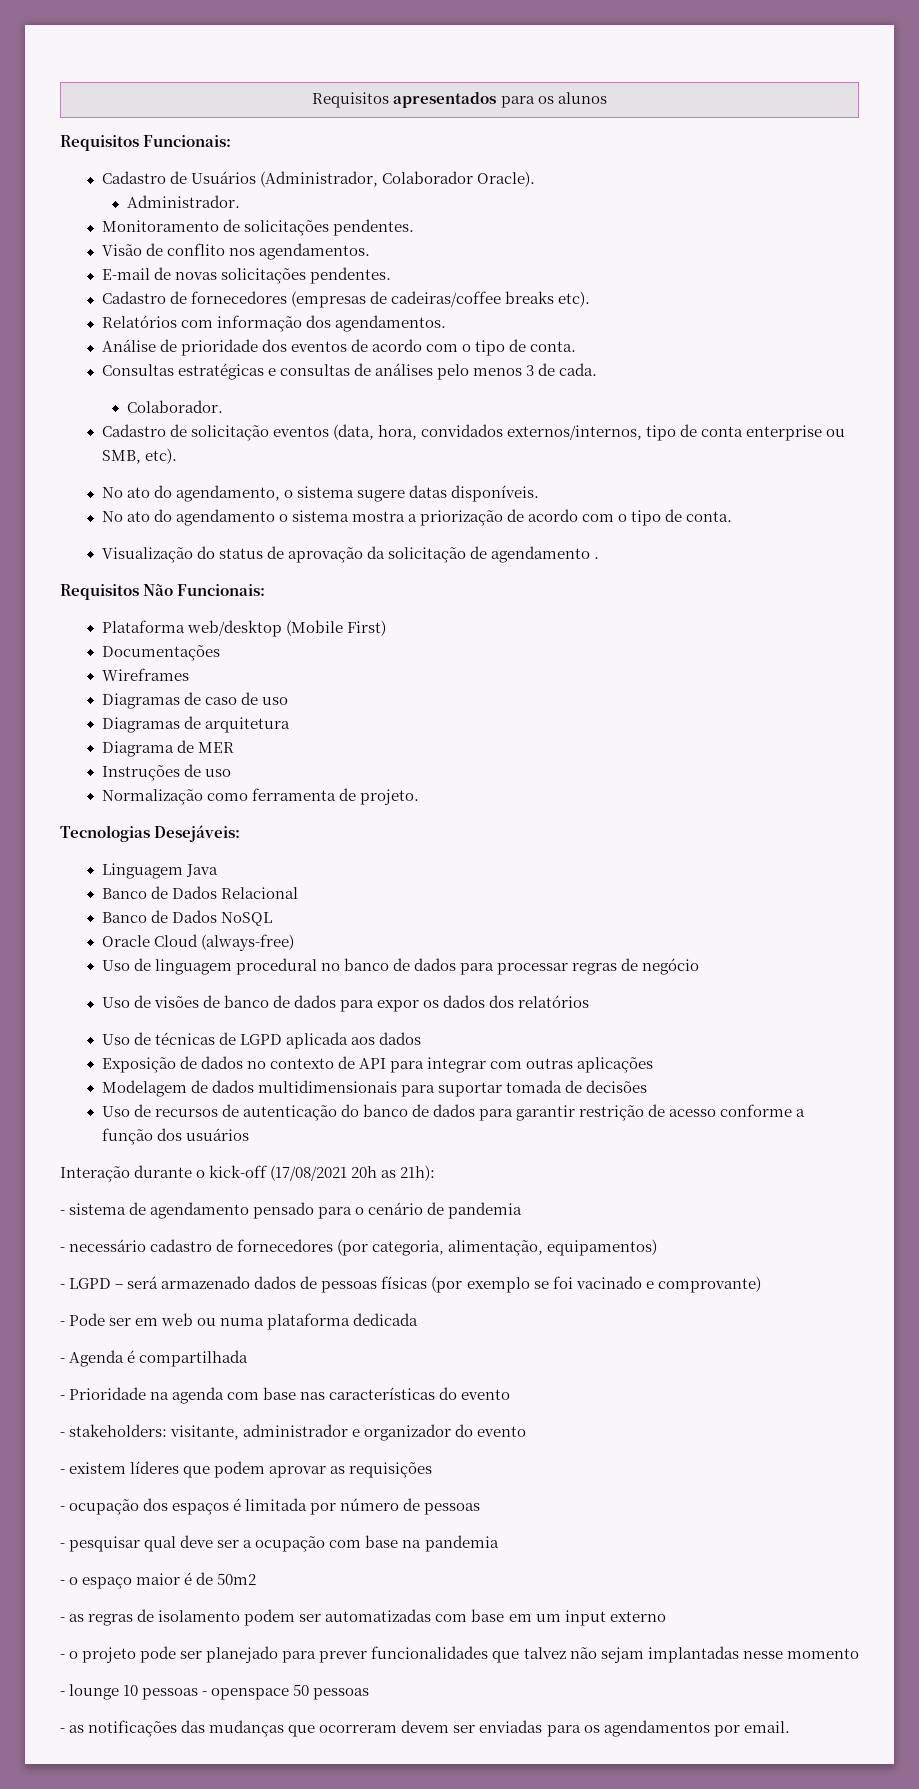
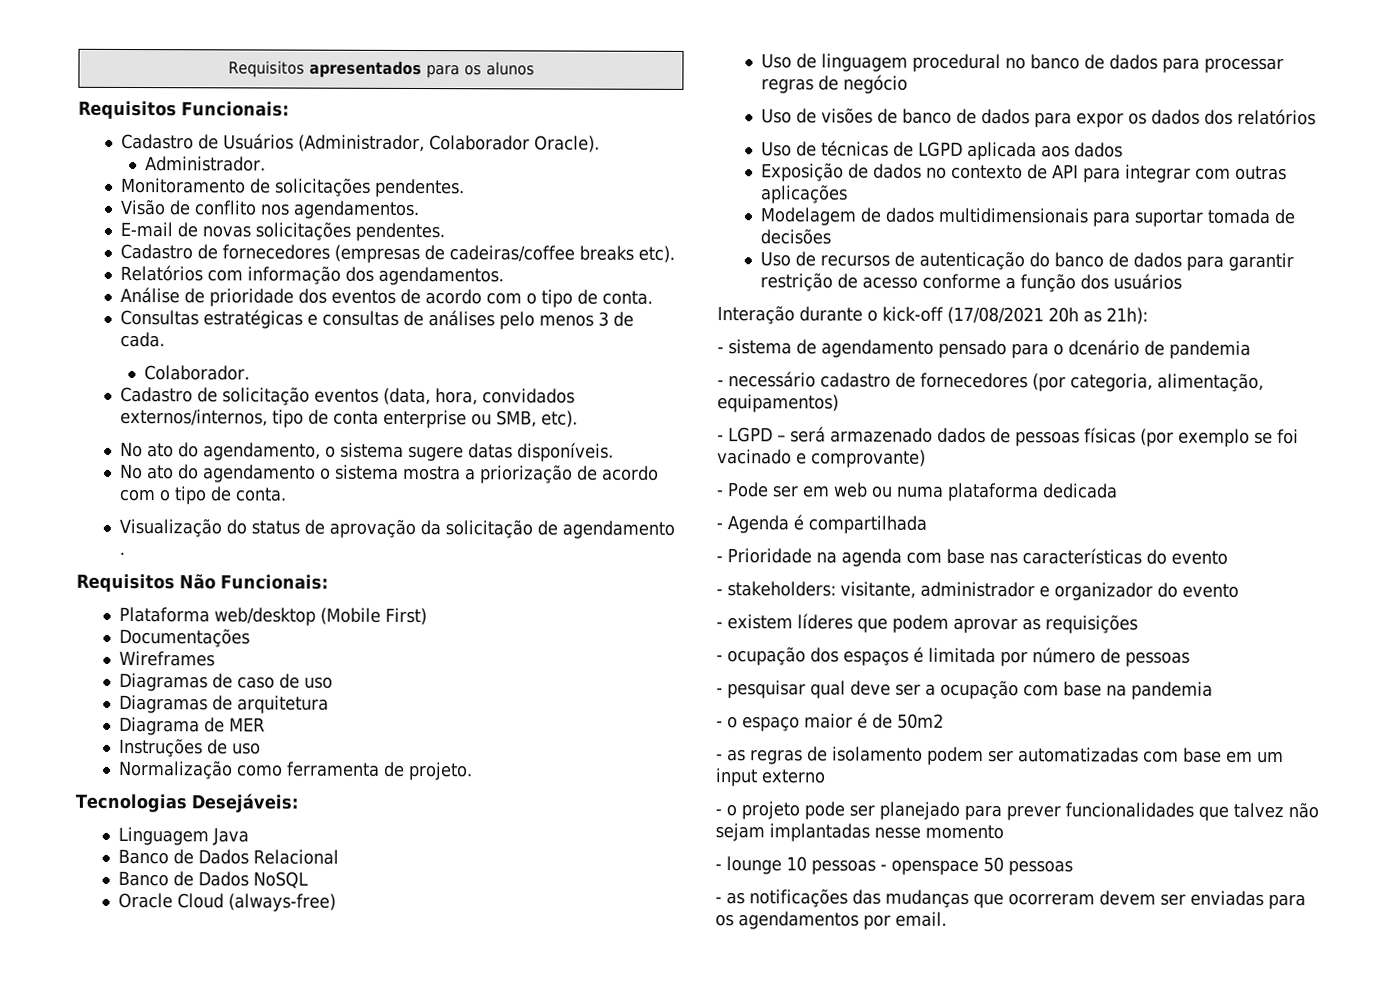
- - sistema de agendamento pensado para o cenário de pandemia
+ - sistema de agendamento pensado para o dcenário de pandemia

